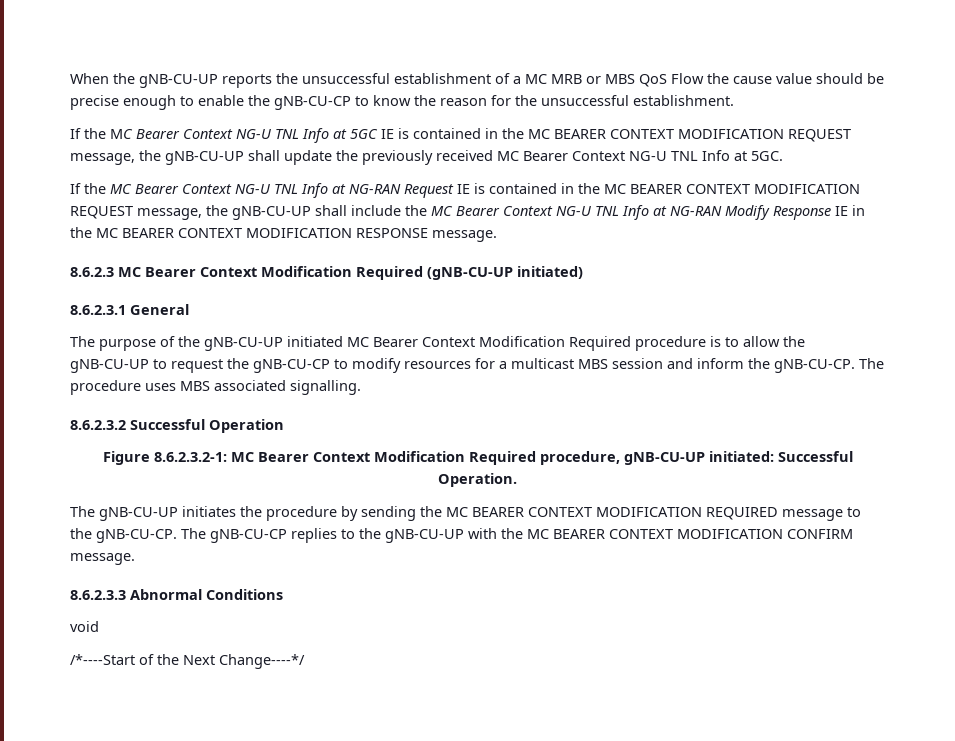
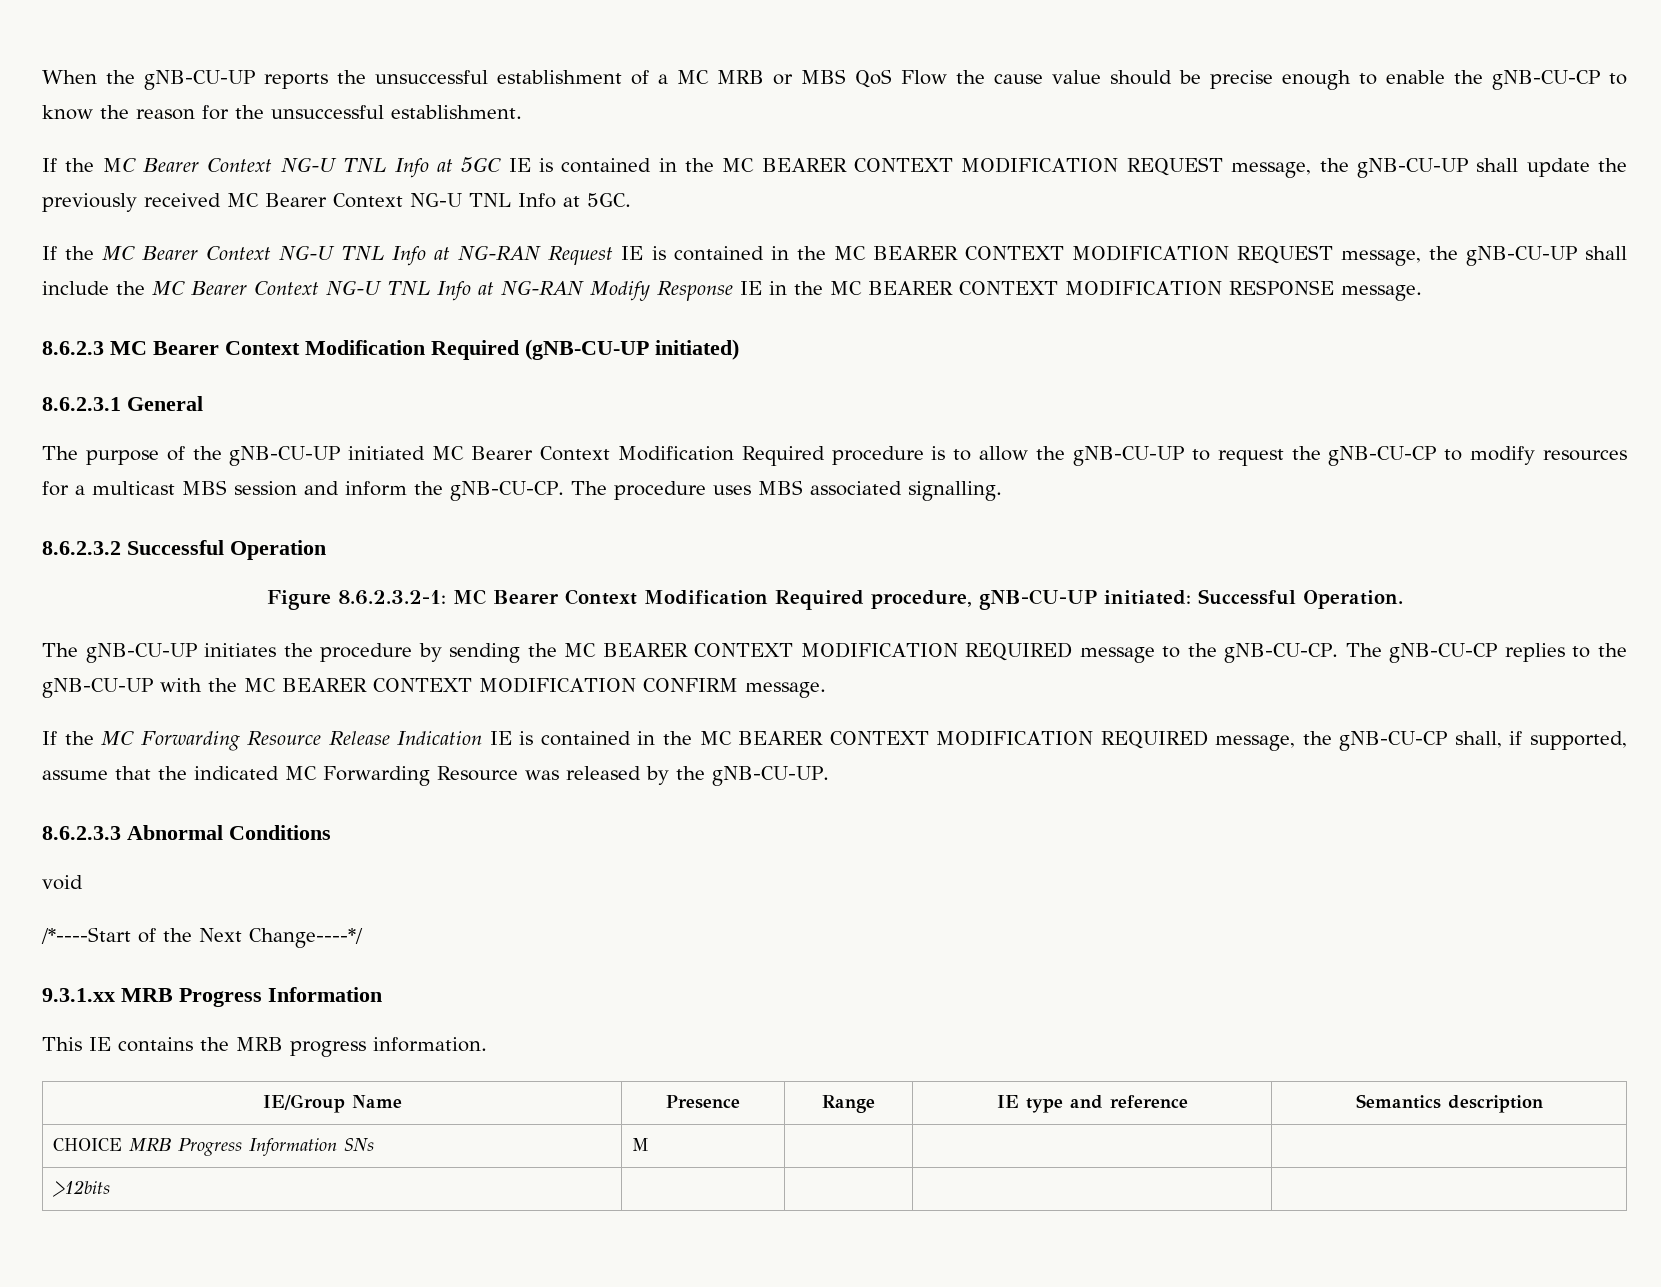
+ If the MC Forwarding Resource Release Indication IE is contained in the MC BEARER CONTEXT MODIFICATION REQUIRED message, the gNB-CU-CP shall, if supported, assume that the indicated MC Forwarding Resource was released by the gNB-CU-UP.
+ 9.3.1.xx MRB Progress Information
+ This IE contains the MRB progress information.
+ IE/Group Name | Presence | Range | IE type and reference | Semantics description
+ CHOICE MRB Progress Information SNs | M | | |
+ >12bits | | | |

